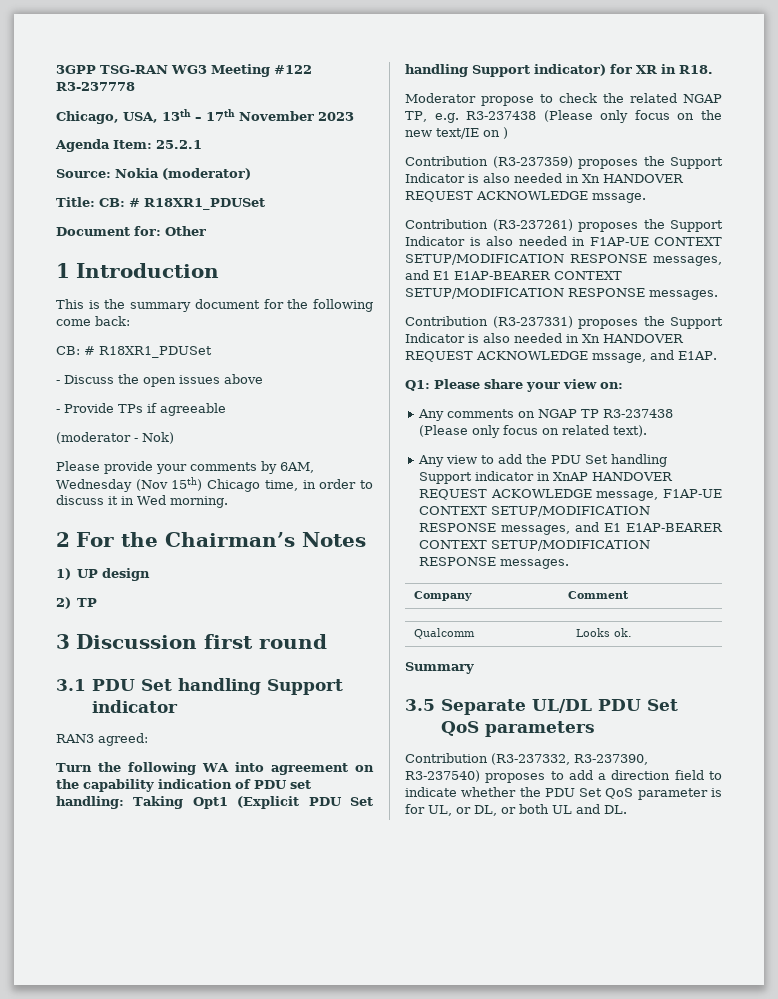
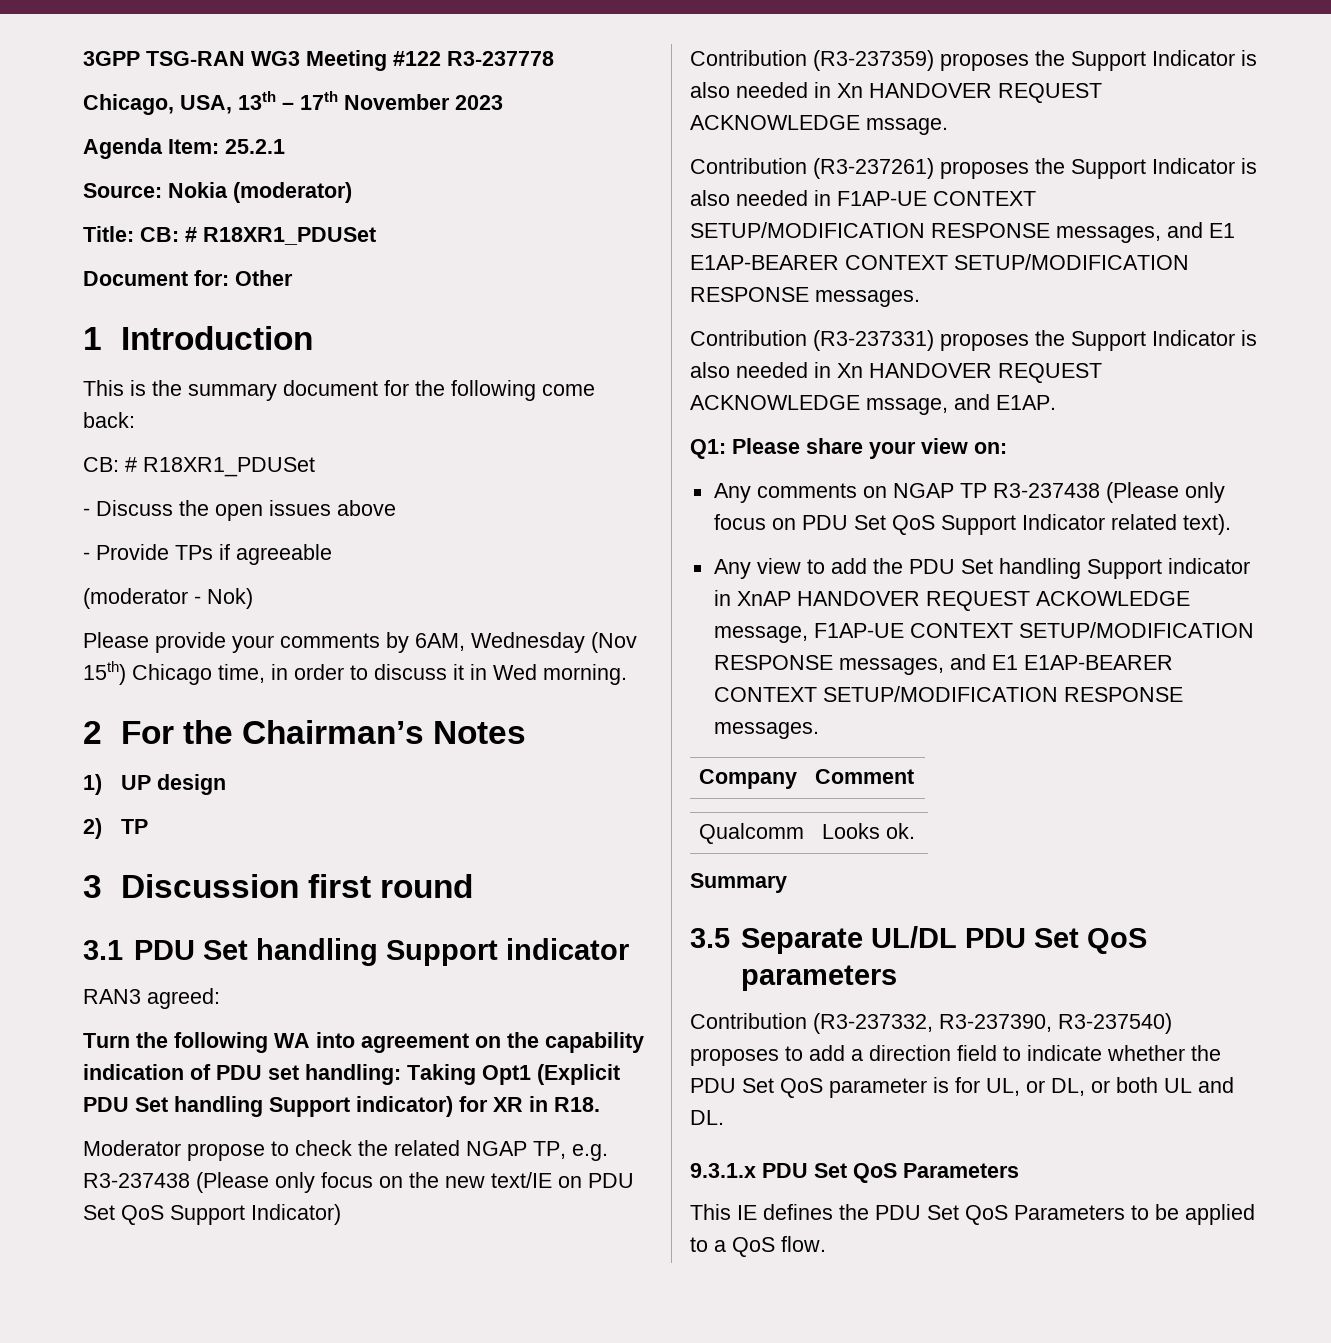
- Moderator propose to check the related NGAP TP, e.g. R3-237438 (Please only focus on the new text/IE on )
+ Moderator propose to check the related NGAP TP, e.g. R3-237438 (Please only focus on the new text/IE on PDU Set QoS Support Indicator)
- Any comments on NGAP TP R3-237438 (Please only focus on related text).
+ Any comments on NGAP TP R3-237438 (Please only focus on PDU Set QoS Support Indicator related text).
+ 9.3.1.x PDU Set QoS Parameters
+ This IE defines the PDU Set QoS Parameters to be applied to a QoS flow.

